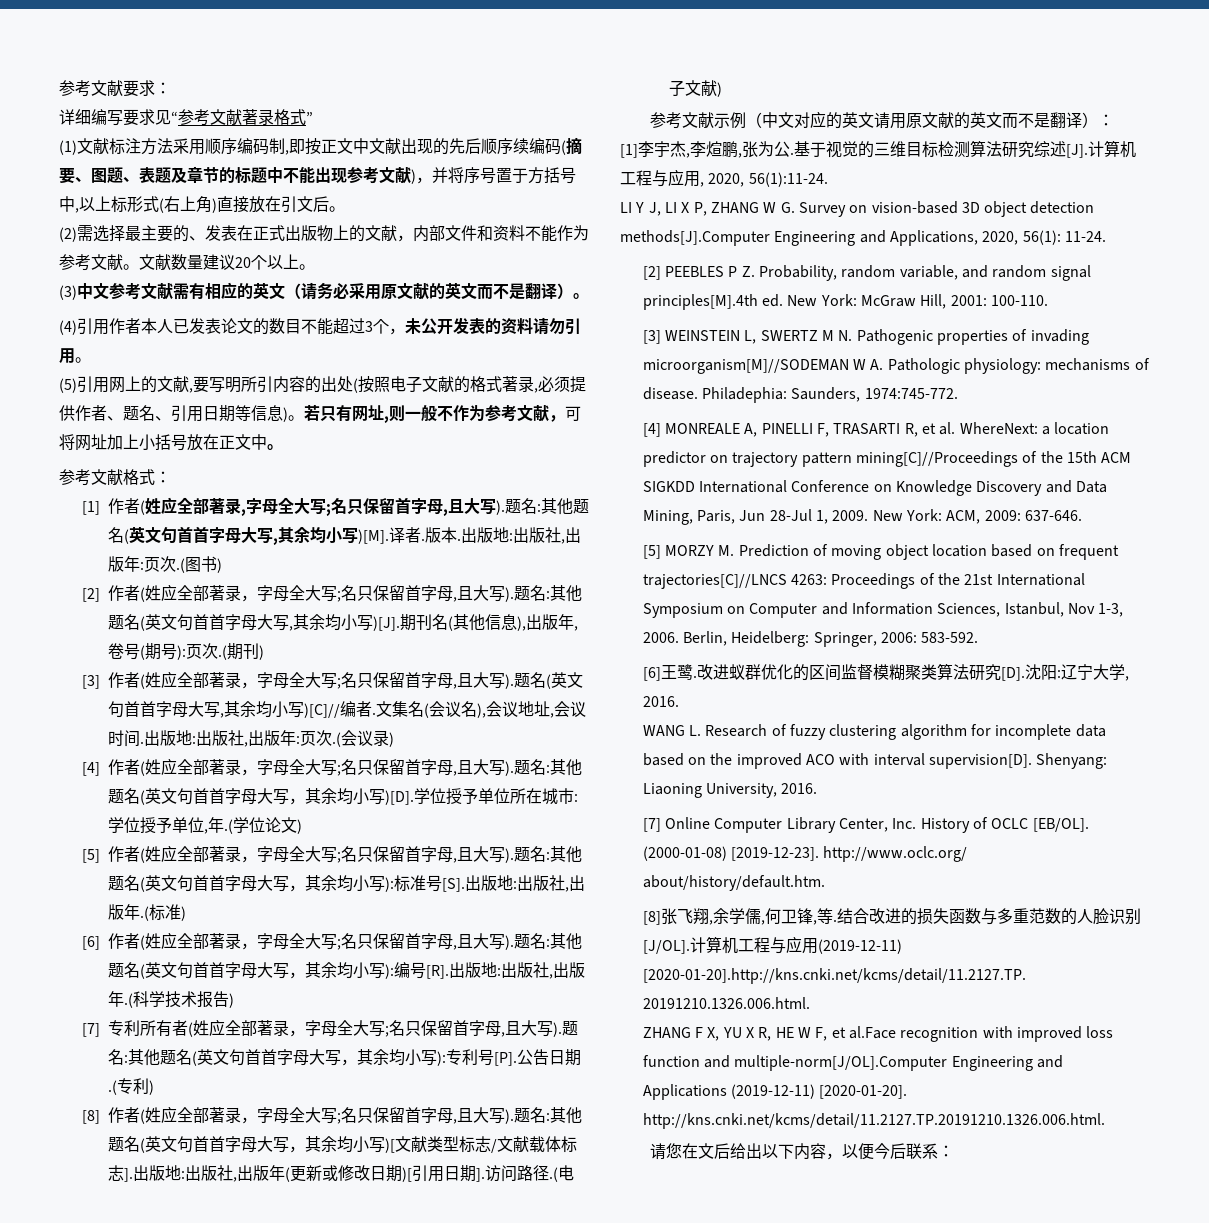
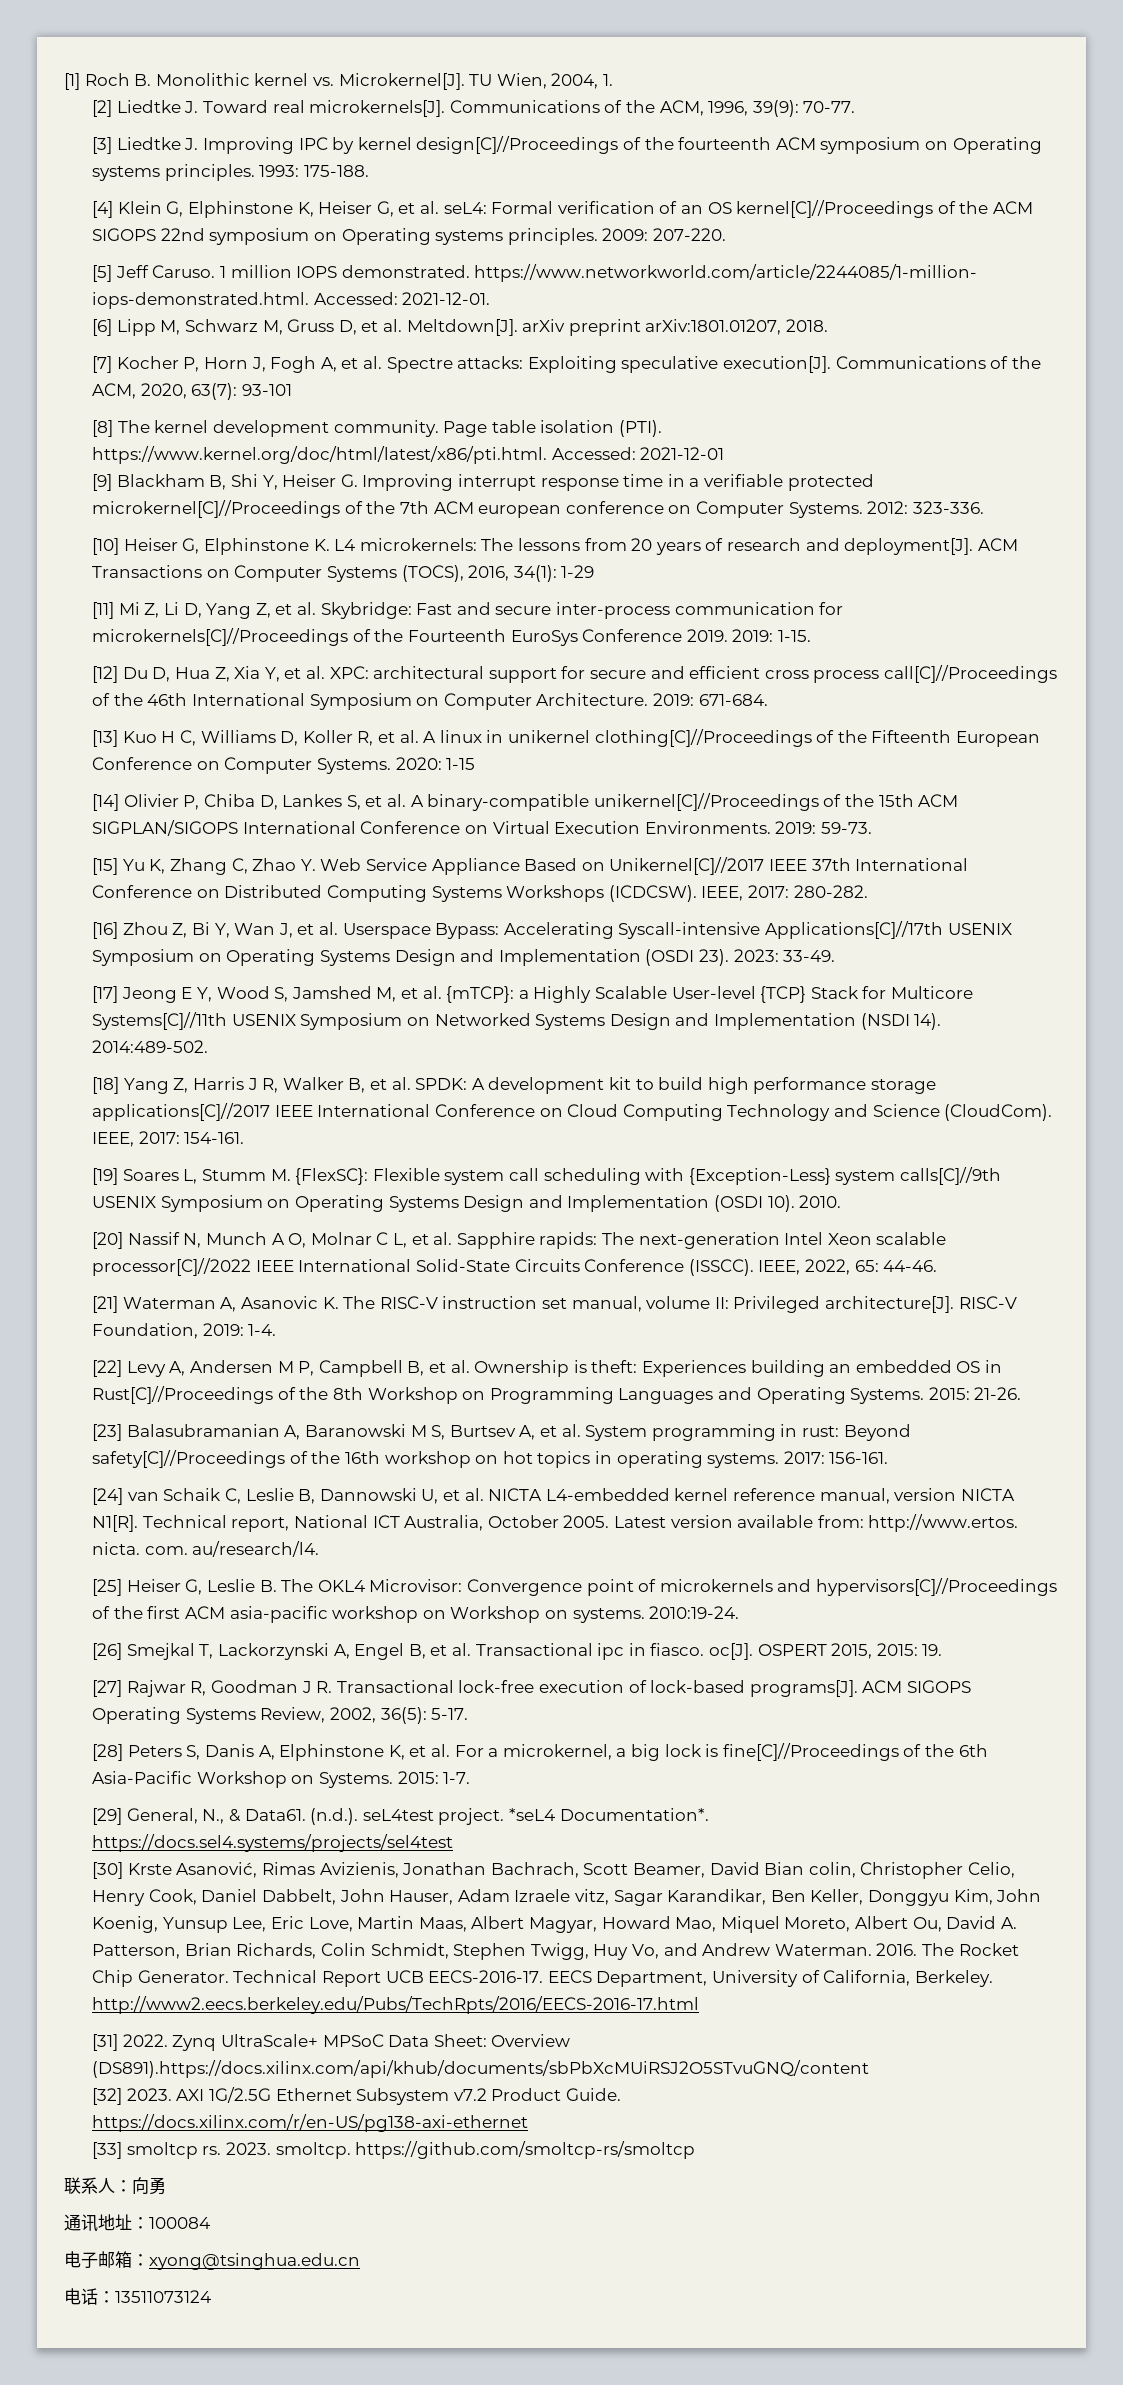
- 参考文献要求：
- 详细编写要求见“参考文献著录格式”
- (1)文献标注方法采用顺序编码制,即按正文中文献出现的先后顺序续编码(摘要、图题、表题及章节的标题中不能出现参考文献)，并将序号置于方括号中,以上标形式(右上角)直接放在引文后。
- (2)需选择最主要的、发表在正式出版物上的文献，内部文件和资料不能作为参考文献。文献数量建议20个以上。
- (3)中文参考文献需有相应的英文（请务必采用原文献的英文而不是翻译）。
- (4)引用作者本人已发表论文的数目不能超过3个，未公开发表的资料请勿引用。
- (5)引用网上的文献,要写明所引内容的出处(按照电子文献的格式著录,必须提供作者、题名、引用日期等信息)。若只有网址,则一般不作为参考文献，可将网址加上小括号放在正文中。
- 参考文献格式：
- [1]作者(姓应全部著录,字母全大写;名只保留首字母,且大写).题名:其他题名(英文句首首字母大写,其余均小写)[M].译者.版本.出版地:出版社,出版年:页次.(图书)
- [2]作者(姓应全部著录，字母全大写;名只保留首字母,且大写).题名:其他题名(英文句首首字母大写,其余均小写)[J].期刊名(其他信息),出版年,卷号(期号):页次.(期刊)
- [3]作者(姓应全部著录，字母全大写;名只保留首字母,且大写).题名(英文句首首字母大写,其余均小写)[C]//编者.文集名(会议名),会议地址,会议时间.出版地:出版社,出版年:页次.(会议录)
- [4]作者(姓应全部著录，字母全大写;名只保留首字母,且大写).题名:其他题名(英文句首首字母大写，其余均小写)[D].学位授予单位所在城市:学位授予单位,年.(学位论文)
- [5]作者(姓应全部著录，字母全大写;名只保留首字母,且大写).题名:其他题名(英文句首首字母大写，其余均小写):标准号[S].出版地:出版社,出版年.(标准)
- [6]作者(姓应全部著录，字母全大写;名只保留首字母,且大写).题名:其他题名(英文句首首字母大写，其余均小写):编号[R].出版地:出版社,出版年.(科学技术报告)
- [7]专利所有者(姓应全部著录，字母全大写;名只保留首字母,且大写).题名:其他题名(英文句首首字母大写，其余均小写):专利号[P].公告日期.(专利)
- [8]作者(姓应全部著录，字母全大写;名只保留首字母,且大写).题名:其他题名(英文句首首字母大写，其余均小写)[文献类型标志/文献载体标志].出版地:出版社,出版年(更新或修改日期)[引用日期].访问路径.(电子文献)
- 参考文献示例（中文对应的英文请用原文献的英文而不是翻译）：
- [1]李宇杰,李煊鹏,张为公.基于视觉的三维目标检测算法研究综述[J].计算机工程与应用, 2020, 56(1):11-24.
- LI Y J, LI X P, ZHANG W G. Survey on vision-based 3D object detection methods[J].Computer Engineering and Applications, 2020, 56(1): 11-24.
- [2] PEEBLES P Z. Probability, random variable, and random signal principles[M].4th ed. New York: McGraw Hill, 2001: 100-110.
- [3] WEINSTEIN L, SWERTZ M N. Pathogenic properties of invading microorganism[M]//SODEMAN W A. Pathologic physiology: mechanisms of disease. Philadephia: Saunders, 1974:745-772.
- [4] MONREALE A, PINELLI F, TRASARTI R, et al. WhereNext: a location predictor on trajectory pattern mining[C]//Proceedings of the 15th ACM SIGKDD International Conference on Knowledge Discovery and Data Mining, Paris, Jun 28-Jul 1, 2009. New York: ACM, 2009: 637-646.
- [5] MORZY M. Prediction of moving object location based on frequent trajectories[C]//LNCS 4263: Proceedings of the 21st International Symposium on Computer and Information Sciences, Istanbul, Nov 1-3, 2006. Berlin, Heidelberg: Springer, 2006: 583-592.
- [6]王鹭.改进蚁群优化的区间监督模糊聚类算法研究[D].沈阳:辽宁大学, 2016.
- WANG L. Research of fuzzy clustering algorithm for incomplete data based on the improved ACO with interval supervision[D]. Shenyang: Liaoning University, 2016.
- [7] Online Computer Library Center, Inc. History of OCLC [EB/OL]. (2000-01-08) [2019-12-23]. http://www.oclc.org/ about/history/default.htm.
- [8]张飞翔,余学儒,何卫锋,等.结合改进的损失函数与多重范数的人脸识别[J/OL].计算机工程与应用(2019-12-11) [2020-01-20].http://kns.cnki.net/kcms/detail/11.2127.TP. 20191210.1326.006.html.
- ZHANG F X, YU X R, HE W F, et al.Face recognition with improved loss function and multiple-norm[J/OL].Computer Engineering and Applications (2019-12-11) [2020-01-20]. http://kns.cnki.net/kcms/detail/11.2127.TP.20191210.1326.006.html.
- 请您在文后给出以下内容，以便今后联系：
+ [1] Roch B. Monolithic kernel vs. Microkernel[J]. TU Wien, 2004, 1.
+ [2] Liedtke J. Toward real microkernels[J]. Communications of the ACM, 1996, 39(9): 70-77.
+ [3] Liedtke J. Improving IPC by kernel design[C]//Proceedings of the fourteenth ACM symposium on Operating systems principles. 1993: 175-188.
+ [4] Klein G, Elphinstone K, Heiser G, et al. seL4: Formal verification of an OS kernel[C]//Proceedings of the ACM SIGOPS 22nd symposium on Operating systems principles. 2009: 207-220.
+ [5] Jeff Caruso. 1 million IOPS demonstrated. https://www.networkworld.com/article/2244085/1-million- iops-demonstrated.html. Accessed: 2021-12-01.
+ [6] Lipp M, Schwarz M, Gruss D, et al. Meltdown[J]. arXiv preprint arXiv:1801.01207, 2018.
+ [7] Kocher P, Horn J, Fogh A, et al. Spectre attacks: Exploiting speculative execution[J]. Communications of the ACM, 2020, 63(7): 93-101
+ [8] The kernel development community. Page table isolation (PTI). https://www.kernel.org/doc/html/latest/x86/pti.html. Accessed: 2021-12-01
+ [9] Blackham B, Shi Y, Heiser G. Improving interrupt response time in a verifiable protected microkernel[C]//Proceedings of the 7th ACM european conference on Computer Systems. 2012: 323-336.
+ [10] Heiser G, Elphinstone K. L4 microkernels: The lessons from 20 years of research and deployment[J]. ACM Transactions on Computer Systems (TOCS), 2016, 34(1): 1-29
+ [11] Mi Z, Li D, Yang Z, et al. Skybridge: Fast and secure inter-process communication for microkernels[C]//Proceedings of the Fourteenth EuroSys Conference 2019. 2019: 1-15.
+ [12] Du D, Hua Z, Xia Y, et al. XPC: architectural support for secure and efficient cross process call[C]//Proceedings of the 46th International Symposium on Computer Architecture. 2019: 671-684.
+ [13] Kuo H C, Williams D, Koller R, et al. A linux in unikernel clothing[C]//Proceedings of the Fifteenth European Conference on Computer Systems. 2020: 1-15
+ [14] Olivier P, Chiba D, Lankes S, et al. A binary-compatible unikernel[C]//Proceedings of the 15th ACM SIGPLAN/SIGOPS International Conference on Virtual Execution Environments. 2019: 59-73.
+ [15] Yu K, Zhang C, Zhao Y. Web Service Appliance Based on Unikernel[C]//2017 IEEE 37th International Conference on Distributed Computing Systems Workshops (ICDCSW). IEEE, 2017: 280-282.
+ [16] Zhou Z, Bi Y, Wan J, et al. Userspace Bypass: Accelerating Syscall-intensive Applications[C]//17th USENIX Symposium on Operating Systems Design and Implementation (OSDI 23). 2023: 33-49.
+ [17] Jeong E Y, Wood S, Jamshed M, et al. {mTCP}: a Highly Scalable User-level {TCP} Stack for Multicore Systems[C]//11th USENIX Symposium on Networked Systems Design and Implementation (NSDI 14). 2014:489-502.
+ [18] Yang Z, Harris J R, Walker B, et al. SPDK: A development kit to build high performance storage applications[C]//2017 IEEE International Conference on Cloud Computing Technology and Science (CloudCom). IEEE, 2017: 154-161.
+ [19] Soares L, Stumm M. {FlexSC}: Flexible system call scheduling with {Exception-Less} system calls[C]//9th USENIX Symposium on Operating Systems Design and Implementation (OSDI 10). 2010.
+ [20] Nassif N, Munch A O, Molnar C L, et al. Sapphire rapids: The next-generation Intel Xeon scalable processor[C]//2022 IEEE International Solid-State Circuits Conference (ISSCC). IEEE, 2022, 65: 44-46.
+ [21] Waterman A, Asanovic K. The RISC-V instruction set manual, volume II: Privileged architecture[J]. RISC-V Foundation, 2019: 1-4.
+ [22] Levy A, Andersen M P, Campbell B, et al. Ownership is theft: Experiences building an embedded OS in Rust[C]//Proceedings of the 8th Workshop on Programming Languages and Operating Systems. 2015: 21-26.
+ [23] Balasubramanian A, Baranowski M S, Burtsev A, et al. System programming in rust: Beyond safety[C]//Proceedings of the 16th workshop on hot topics in operating systems. 2017: 156-161.
+ [24] van Schaik C, Leslie B, Dannowski U, et al. NICTA L4-embedded kernel reference manual, version NICTA N1[R]. Technical report, National ICT Australia, October 2005. Latest version available from: http://www.ertos. nicta. com. au/research/l4.
+ [25] Heiser G, Leslie B. The OKL4 Microvisor: Convergence point of microkernels and hypervisors[C]//Proceedings of the first ACM asia-pacific workshop on Workshop on systems. 2010:19-24.
+ [26] Smejkal T, Lackorzynski A, Engel B, et al. Transactional ipc in fiasco. oc[J]. OSPERT 2015, 2015: 19.
+ [27] Rajwar R, Goodman J R. Transactional lock-free execution of lock-based programs[J]. ACM SIGOPS Operating Systems Review, 2002, 36(5): 5-17.
+ [28] Peters S, Danis A, Elphinstone K, et al. For a microkernel, a big lock is fine[C]//Proceedings of the 6th Asia-Pacific Workshop on Systems. 2015: 1-7.
+ [29] General, N., & Data61. (n.d.). seL4test project. *seL4 Documentation*. https://docs.sel4.systems/projects/sel4test
+ [30] Krste Asanović, Rimas Avizienis, Jonathan Bachrach, Scott Beamer, David Bian colin, Christopher Celio, Henry Cook, Daniel Dabbelt, John Hauser, Adam Izraele vitz, Sagar Karandikar, Ben Keller, Donggyu Kim, John Koenig, Yunsup Lee, Eric Love, Martin Maas, Albert Magyar, Howard Mao, Miquel Moreto, Albert Ou, David A. Patterson, Brian Richards, Colin Schmidt, Stephen Twigg, Huy Vo, and Andrew Waterman. 2016. The Rocket Chip Generator. Technical Report UCB EECS-2016-17. EECS Department, University of California, Berkeley. http://www2.eecs.berkeley.edu/Pubs/TechRpts/2016/EECS-2016-17.html
+ [31] 2022. Zynq UltraScale+ MPSoC Data Sheet: Overview (DS891).https://docs.xilinx.com/api/khub/documents/sbPbXcMUiRSJ2O5STvuGNQ/content
+ [32] 2023. AXI 1G/2.5G Ethernet Subsystem v7.2 Product Guide. https://docs.xilinx.com/r/en-US/pg138-axi-ethernet
+ [33] smoltcp rs. 2023. smoltcp. https://github.com/smoltcp-rs/smoltcp
+ 联系人：向勇
+ 通讯地址：100084
+ 电子邮箱：xyong@tsinghua.edu.cn
+ 电话：13511073124

